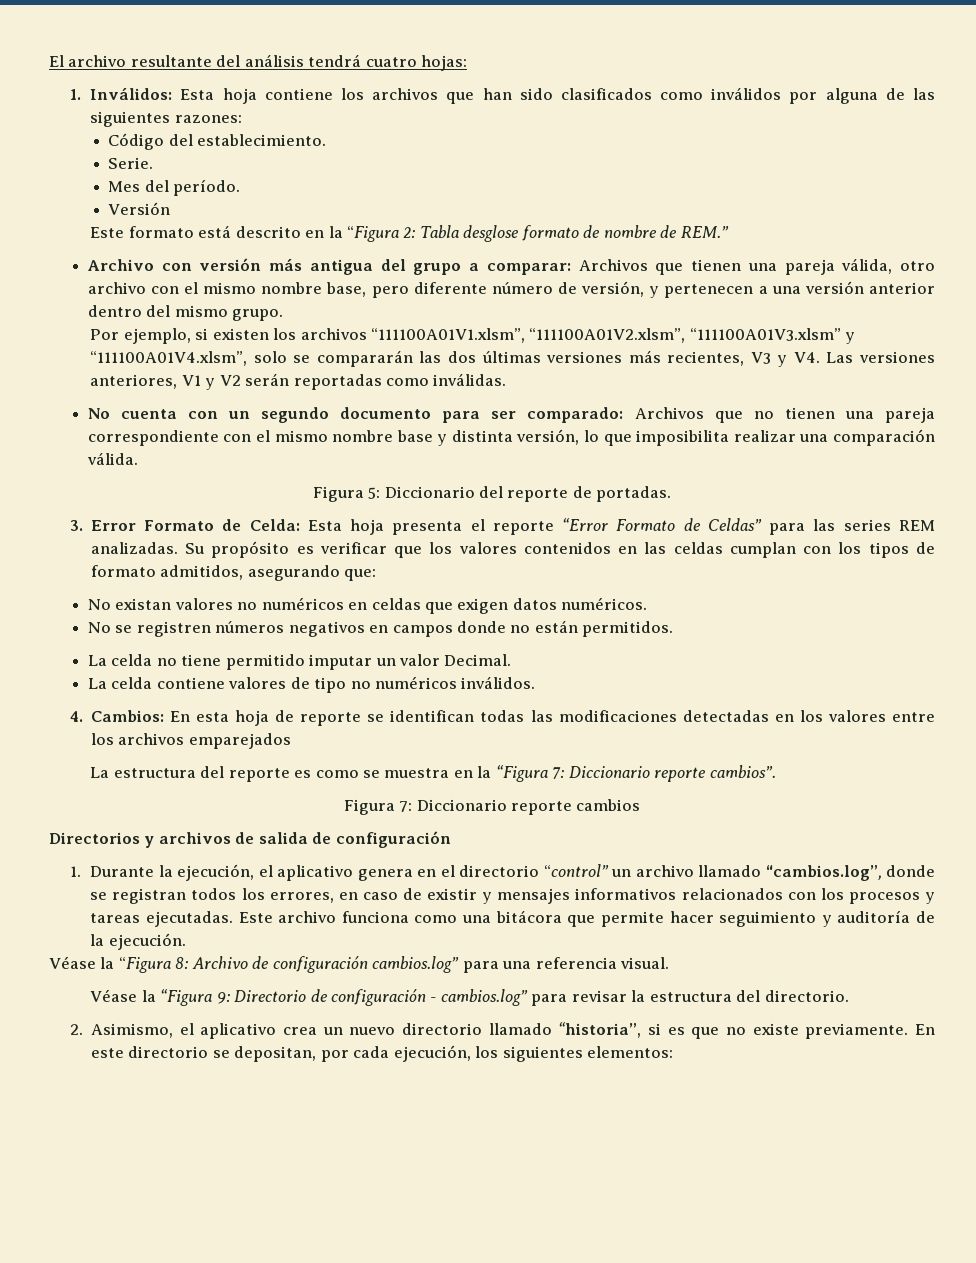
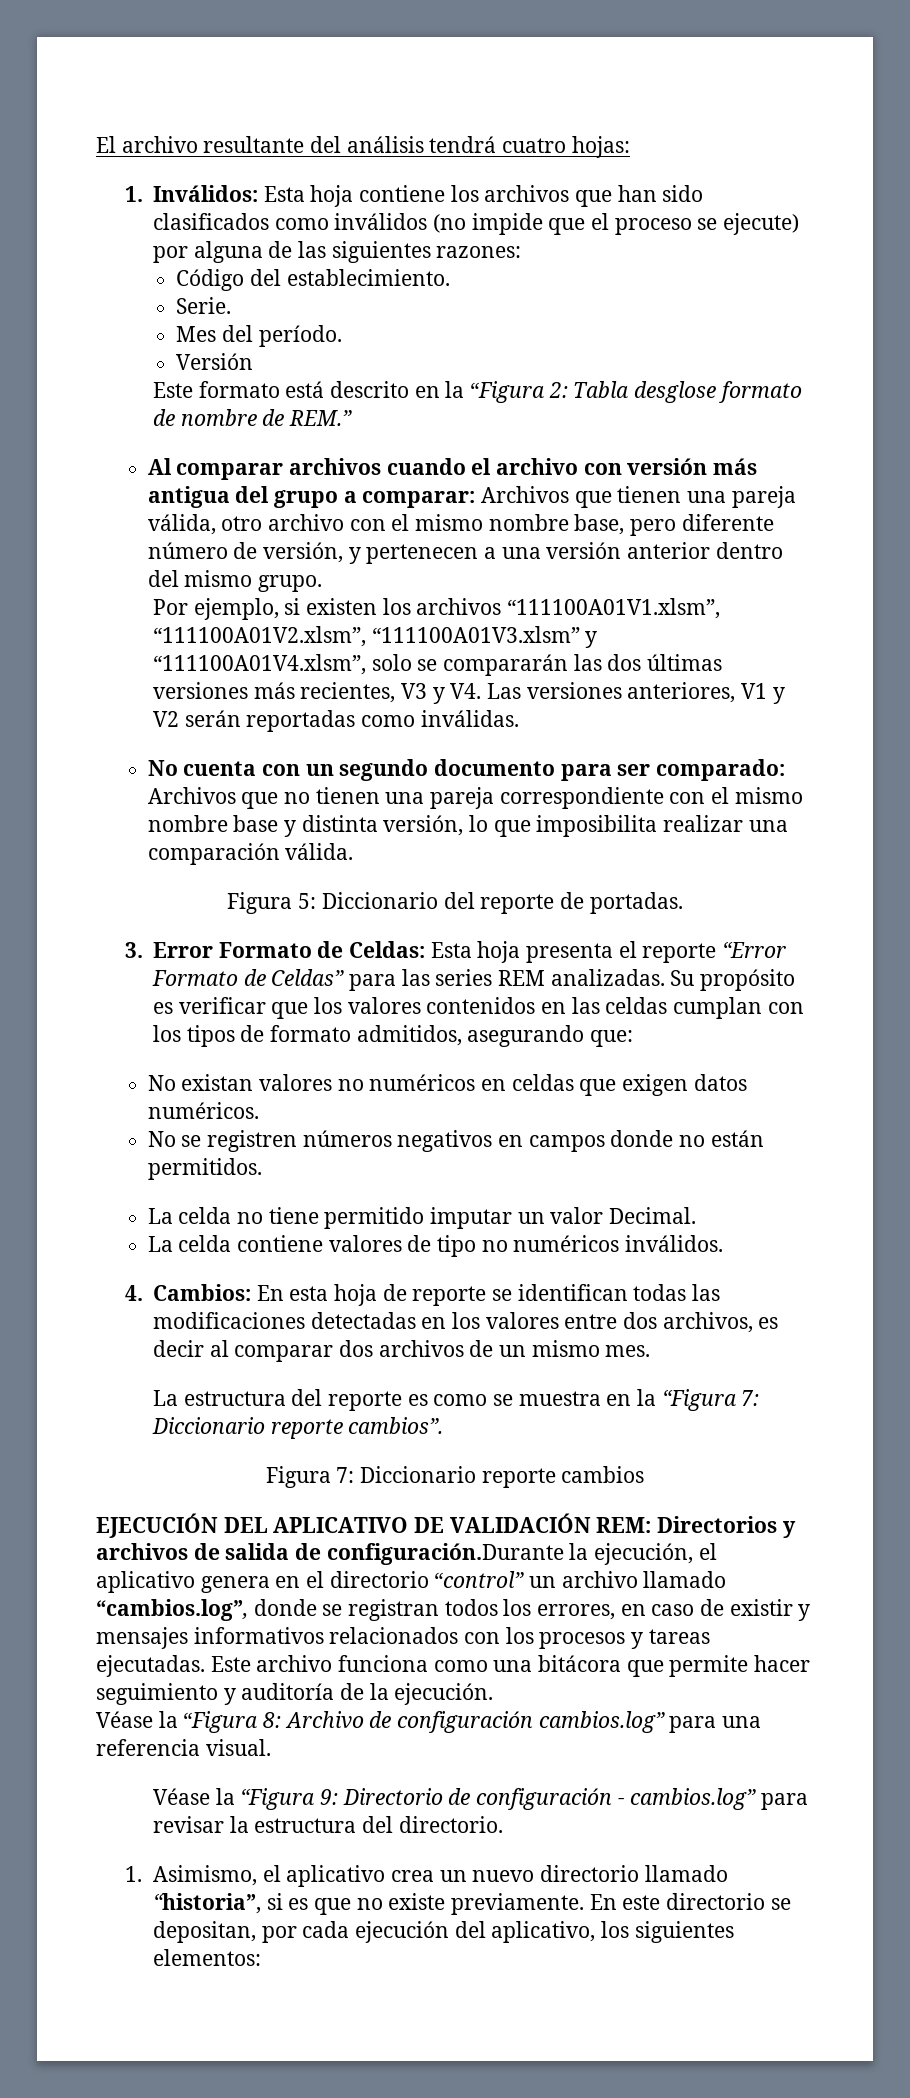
- 1. Inválidos: Esta hoja contiene los archivos que han sido clasificados como inválidos por alguna de las siguientes razones:
+ 1. Inválidos: Esta hoja contiene los archivos que han sido clasificados como inválidos (no impide que el proceso se ejecute) por alguna de las siguientes razones:
- Archivo con versión más antigua del grupo a comparar: Archivos que tienen una pareja válida, otro archivo con el mismo nombre base, pero diferente número de versión, y pertenecen a una versión anterior dentro del mismo grupo.
+ Al comparar archivos cuando el archivo con versión más antigua del grupo a comparar: Archivos que tienen una pareja válida, otro archivo con el mismo nombre base, pero diferente número de versión, y pertenecen a una versión anterior dentro del mismo grupo.
- 3. Error Formato de Celda: Esta hoja presenta el reporte “Error Formato de Celdas” para las series REM analizadas.
+ 3. Error Formato de Celdas: Esta hoja presenta el reporte “Error Formato de Celdas” para las series REM analizadas.
- 4. Cambios: En esta hoja de reporte se identifican todas las modificaciones detectadas en los valores entre los archivos emparejados
+ 4. Cambios: En esta hoja de reporte se identifican todas las modificaciones detectadas en los valores entre dos archivos, es decir al comparar dos archivos de un mismo mes.
- Directorios y archivos de salida de configuración
- 1. Durante la ejecución, el aplicativo genera en el directorio “control” un archivo llamado “cambios.log”, donde se registran todos los errores, en caso de existir y mensajes informativos relacionados con los procesos y tareas ejecutadas.
+ EJECUCIÓN DEL APLICATIVO DE VALIDACIÓN REM: Directorios y archivos de salida de configuración.Durante la ejecución, el aplicativo genera en el directorio “control” un archivo llamado “cambios.log”, donde se registran todos los errores, en caso de existir y mensajes informativos relacionados con los procesos y tareas ejecutadas.
- 2. Asimismo, el aplicativo crea un nuevo directorio llamado “historia”, si es que no existe previamente.
+ 1. Asimismo, el aplicativo crea un nuevo directorio llamado “historia”, si es que no existe previamente.
- En este directorio se depositan, por cada ejecución, los siguientes elementos:
+ En este directorio se depositan, por cada ejecución del aplicativo, los siguientes elementos:

